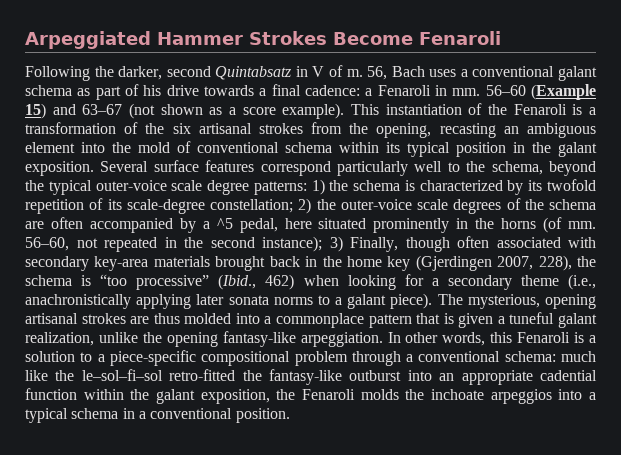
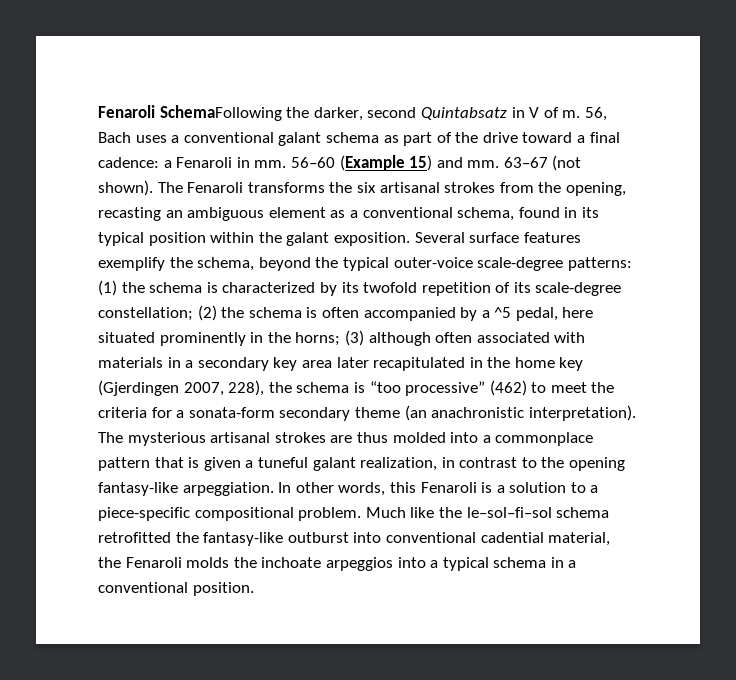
- Arpeggiated Hammer Strokes Become Fenaroli
- Following the darker, second Quintabsatz in V of m.
+ Fenaroli SchemaFollowing the darker, second Quintabsatz in V of m.
- 56, Bach uses a conventional galant schema as part of his drive towards a final cadence: a Fenaroli in mm.
+ 56, Bach uses a conventional galant schema as part of the drive toward a final cadence: a Fenaroli in mm.
- 56–60 (Example 15) and 63–67 (not shown as a score example). This instantiation of the Fenaroli is a transformation of the six artisanal strokes from the opening, recasting an ambiguous element into the mold of conventional schema within its typical position in the galant exposition.
+ 56–60 (Example 15) and mm. 63–67 (not shown). The Fenaroli transforms the six artisanal strokes from the opening, recasting an ambiguous element as a conventional schema, found in its typical position within the galant exposition.
- Several surface features correspond particularly well to the schema, beyond the typical outer-voice scale degree patterns: 1) the schema is characterized by its twofold repetition of its scale-degree constellation;
+ Several surface features exemplify the schema, beyond the typical outer-voice scale-degree patterns: (1) the schema is characterized by its twofold repetition of its scale-degree constellation;
- 2) the outer-voice scale degrees of the schema are often accompanied by a ^5 pedal, here situated prominently in the horns (of mm. 56–60, not repeated in the second instance); 3) Finally, though often associated with secondary key-area materials brought back in the home key (Gjerdingen 2007, 228), the schema is “too processive” (Ibid., 462) when looking for a secondary theme (i.e., anachronistically applying later sonata norms to a galant piece). The mysterious, opening artisanal strokes are thus molded into a commonplace pattern that is given a tuneful galant realization, unlike the opening fantasy-like arpeggiation.
+ (2) the schema is often accompanied by a ^5 pedal, here situated prominently in the horns; (3) although often associated with materials in a secondary key area later recapitulated in the home key (Gjerdingen 2007, 228), the schema is “too processive” (462) to meet the criteria for a sonata-form secondary theme (an anachronistic interpretation). The mysterious artisanal strokes are thus molded into a commonplace pattern that is given a tuneful galant realization, in contrast to the opening fantasy-like arpeggiation.
- In other words, this Fenaroli is a solution to a piece-specific compositional problem through a conventional schema: much like the le–sol–fi–sol retro-fitted the fantasy-like outburst into an appropriate cadential function within the galant exposition, the Fenaroli molds the inchoate arpeggios into a typical schema in a conventional position.
+ In other words, this Fenaroli is a solution to a piece-specific compositional problem. Much like the le–sol–fi–sol schema retrofitted the fantasy-like outburst into conventional cadential material, the Fenaroli molds the inchoate arpeggios into a typical schema in a conventional position.

